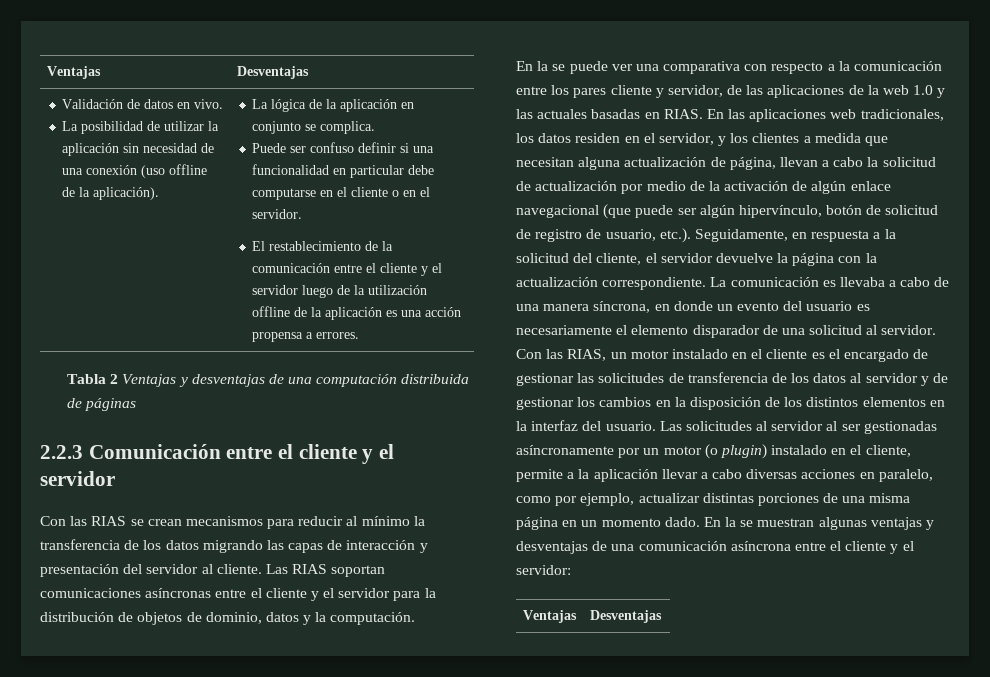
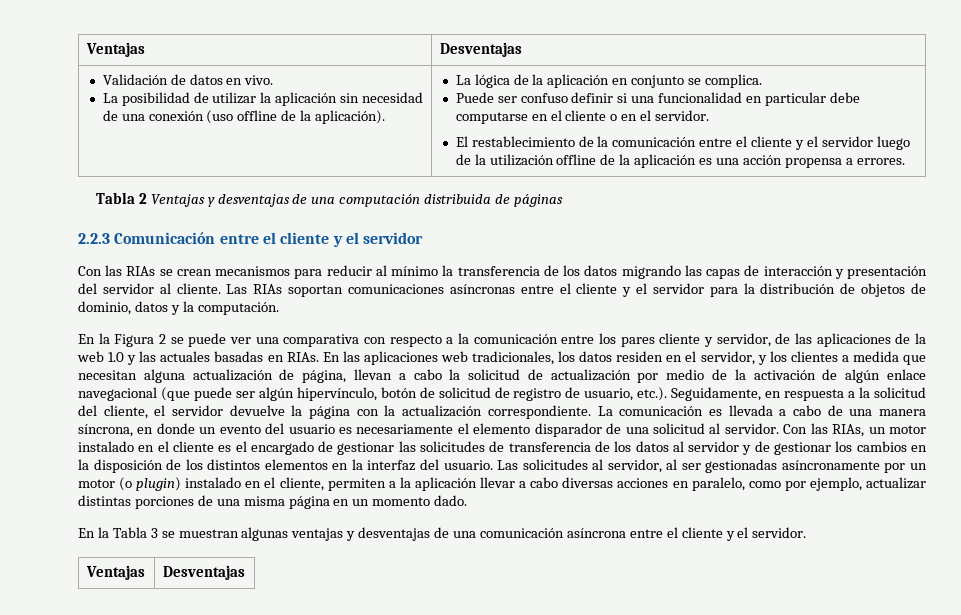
- Con las RIAS se crean mecanismos para reducir al mínimo la transferencia de los datos migrando las capas de interacción y presentación del servidor al cliente.
+ Con las RIAs se crean mecanismos para reducir al mínimo la transferencia de los datos migrando las capas de interacción y presentación del servidor al cliente.
- Las RIAS soportan comunicaciones asíncronas entre el cliente y el servidor para la distribución de objetos de dominio, datos y la computación.
+ Las RIAs soportan comunicaciones asíncronas entre el cliente y el servidor para la distribución de objetos de dominio, datos y la computación.
- En la se puede ver una comparativa con respecto a la comunicación entre los pares cliente y servidor, de las aplicaciones de la web 1.0 y las actuales basadas en RIAS.
+ En la Figura 2 se puede ver una comparativa con respecto a la comunicación entre los pares cliente y servidor, de las aplicaciones de la web 1.0 y las actuales basadas en RIAs.
- La comunicación es llevaba a cabo de una manera síncrona, en donde un evento del usuario es necesariamente el elemento disparador de una solicitud al servidor.
+ La comunicación es llevada a cabo de una manera síncrona, en donde un evento del usuario es necesariamente el elemento disparador de una solicitud al servidor.
- Con las RIAS, un motor instalado en el cliente es el encargado de gestionar las solicitudes de transferencia de los datos al servidor y de gestionar los cambios en la disposición de los distintos elementos en la interfaz del usuario.
+ Con las RIAs, un motor instalado en el cliente es el encargado de gestionar las solicitudes de transferencia de los datos al servidor y de gestionar los cambios en la disposición de los distintos elementos en la interfaz del usuario.
- Las solicitudes al servidor al ser gestionadas asíncronamente por un motor (o plugin) instalado en el cliente, permite a la aplicación llevar a cabo diversas acciones en paralelo, como por ejemplo, actualizar distintas porciones de una misma página en un momento dado. En la se muestran algunas ventajas y desventajas de una comunicación asíncrona entre el cliente y el servidor:
+ Las solicitudes al servidor, al ser gestionadas asíncronamente por un motor (o plugin) instalado en el cliente, permiten a la aplicación llevar a cabo diversas acciones en paralelo, como por ejemplo, actualizar distintas porciones de una misma página en un momento dado.
+ En la Tabla 3 se muestran algunas ventajas y desventajas de una comunicación asíncrona entre el cliente y el servidor.

